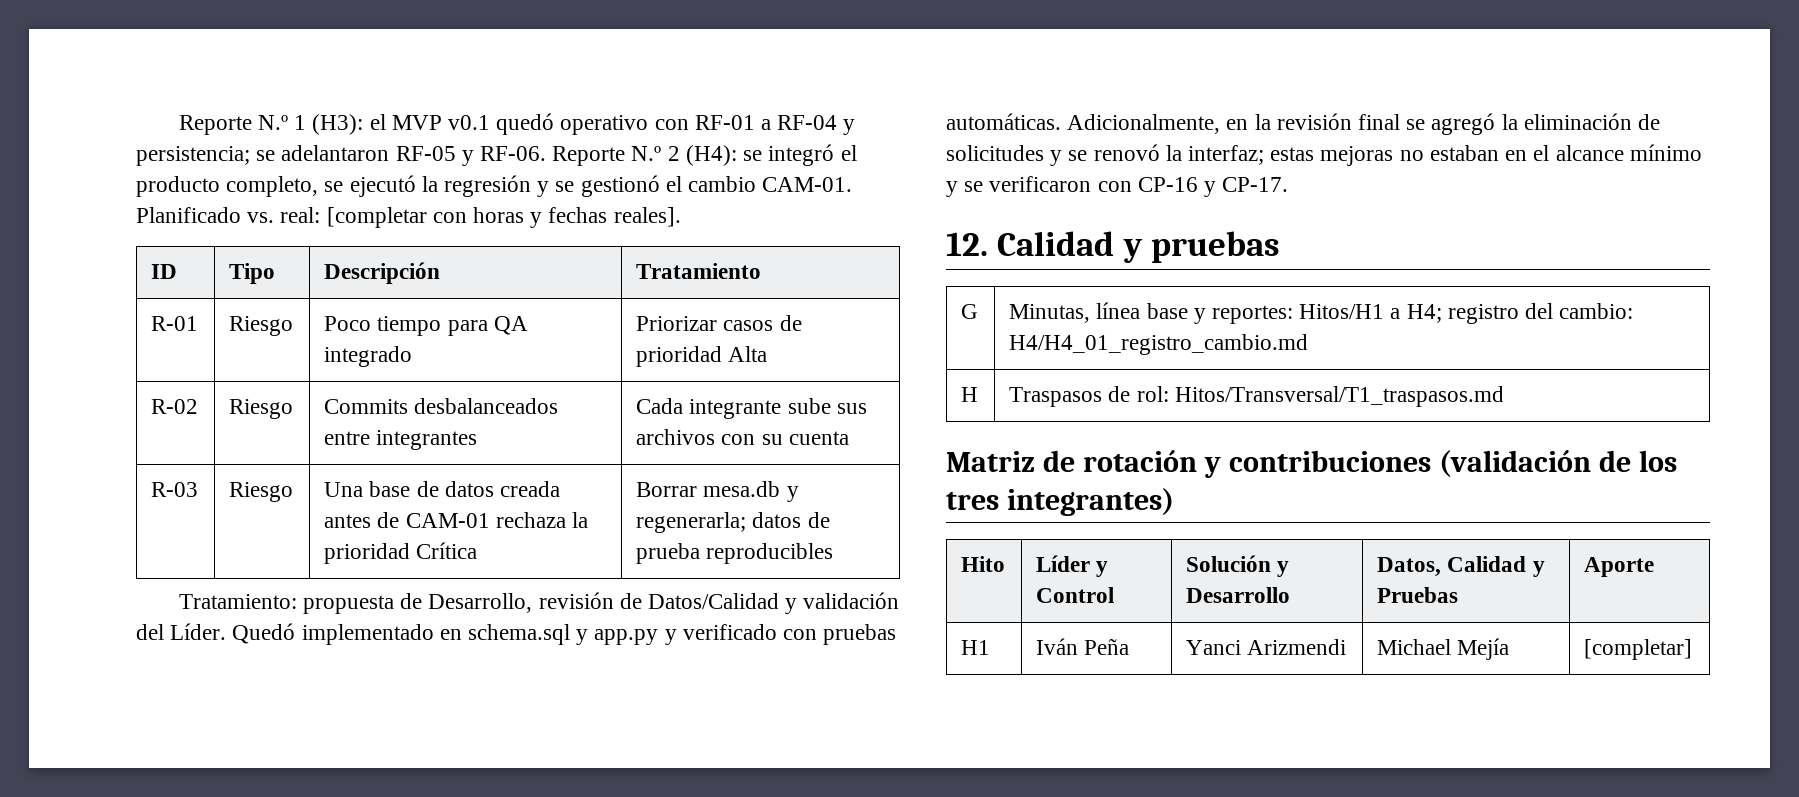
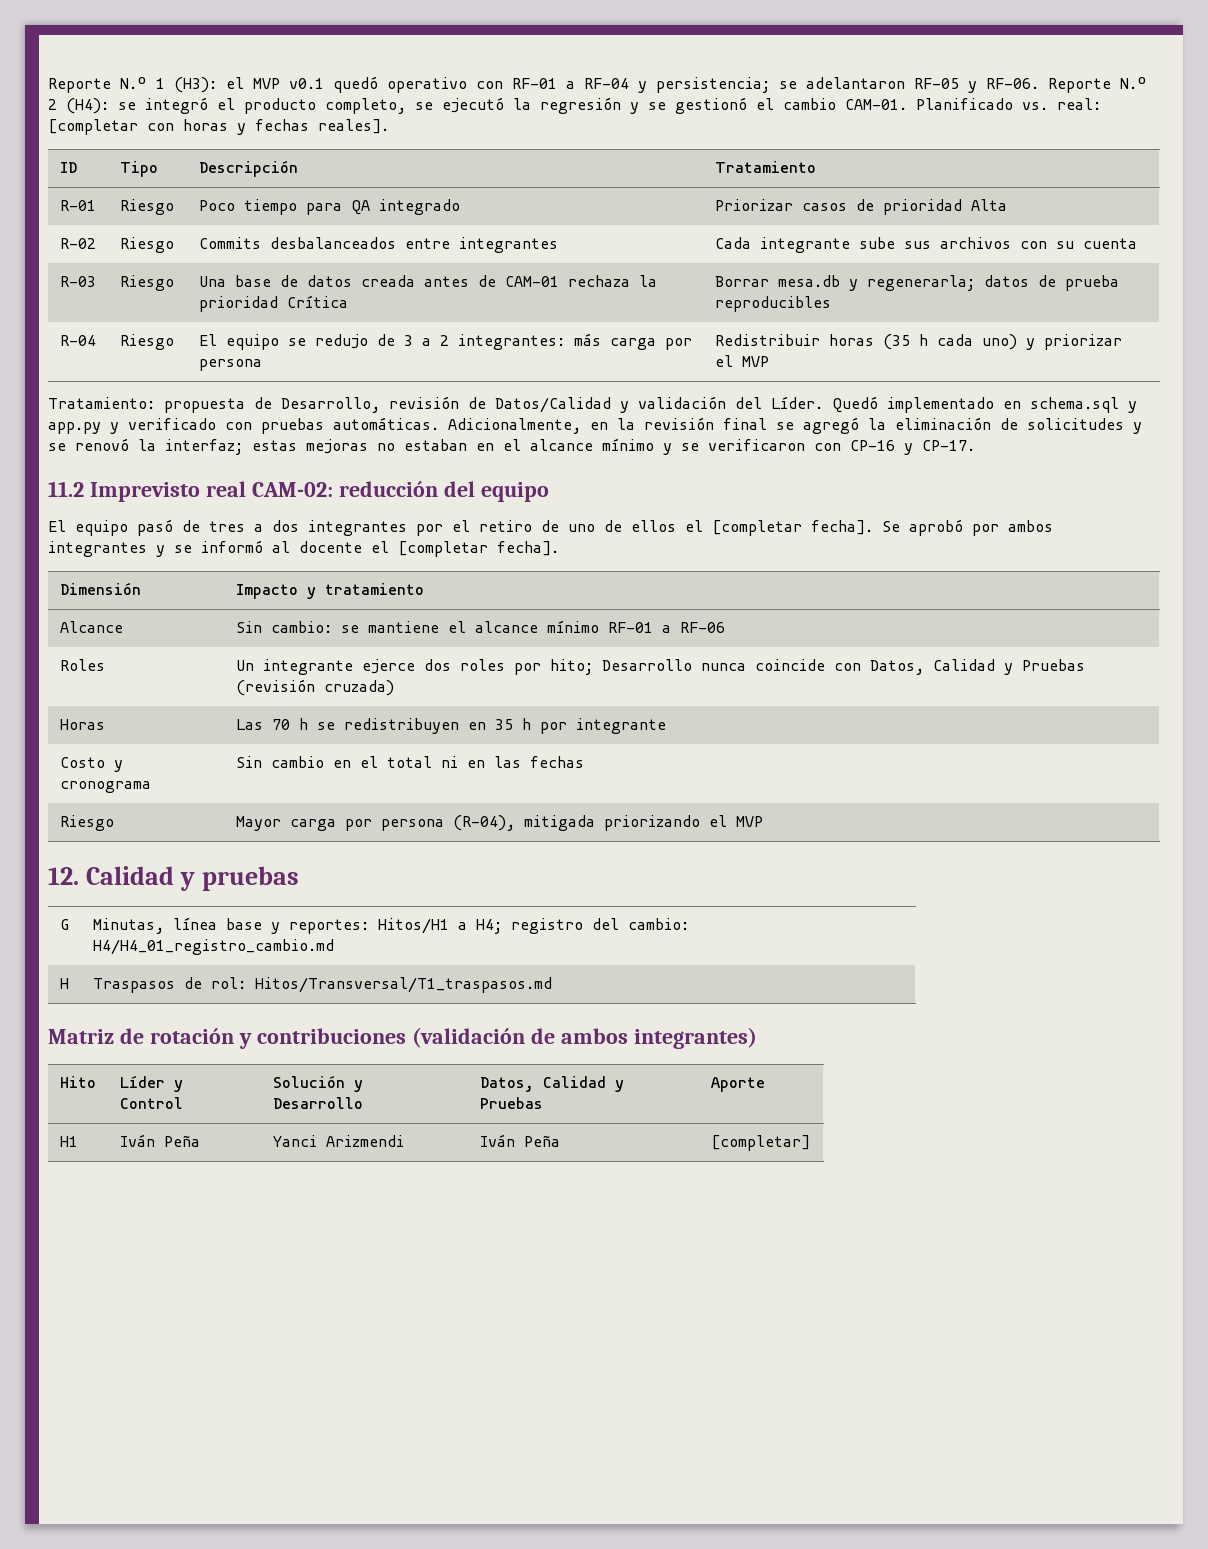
+ R-04 | Riesgo | El equipo se redujo de 3 a 2 integrantes: más carga por persona | Redistribuir horas (35 h cada uno) y priorizar el MVP
+ 11.2 Imprevisto real CAM-02: reducción del equipo
+ El equipo pasó de tres a dos integrantes por el retiro de uno de ellos el [completar fecha]. Se aprobó por ambos integrantes y se informó al docente el [completar fecha].
+ Dimensión | Impacto y tratamiento
+ Alcance | Sin cambio: se mantiene el alcance mínimo RF-01 a RF-06
+ Roles | Un integrante ejerce dos roles por hito; Desarrollo nunca coincide con Datos, Calidad y Pruebas (revisión cruzada)
+ Horas | Las 70 h se redistribuyen en 35 h por integrante
+ Costo y cronograma | Sin cambio en el total ni en las fechas
+ Riesgo | Mayor carga por persona (R-04), mitigada priorizando el MVP
- Matriz de rotación y contribuciones (validación de los tres integrantes)
+ Matriz de rotación y contribuciones (validación de ambos integrantes)
- H1 | Iván Peña | Yanci Arizmendi | Michael Mejía | [completar]
+ H1 | Iván Peña | Yanci Arizmendi | Iván Peña | [completar]

